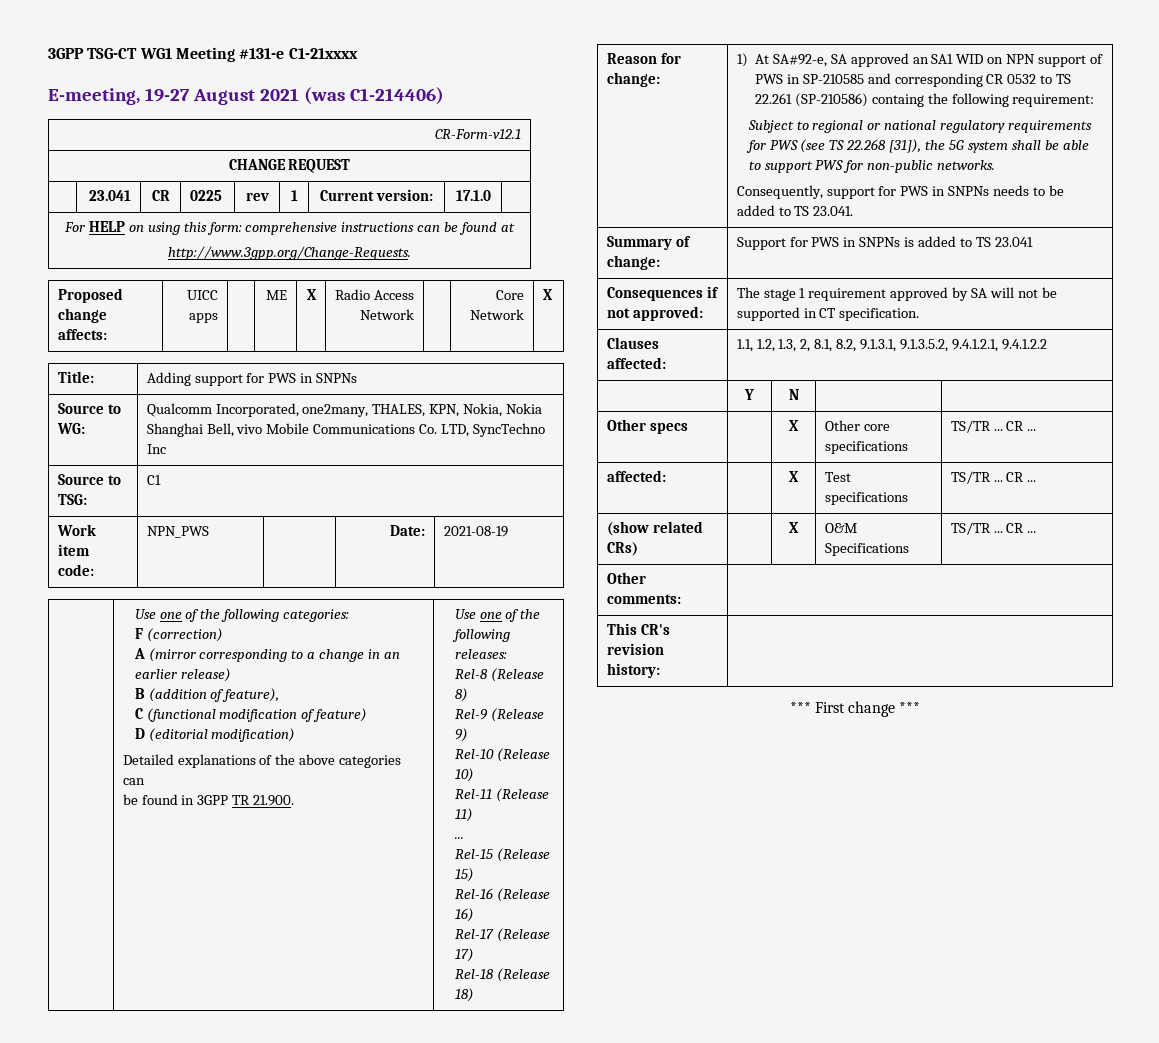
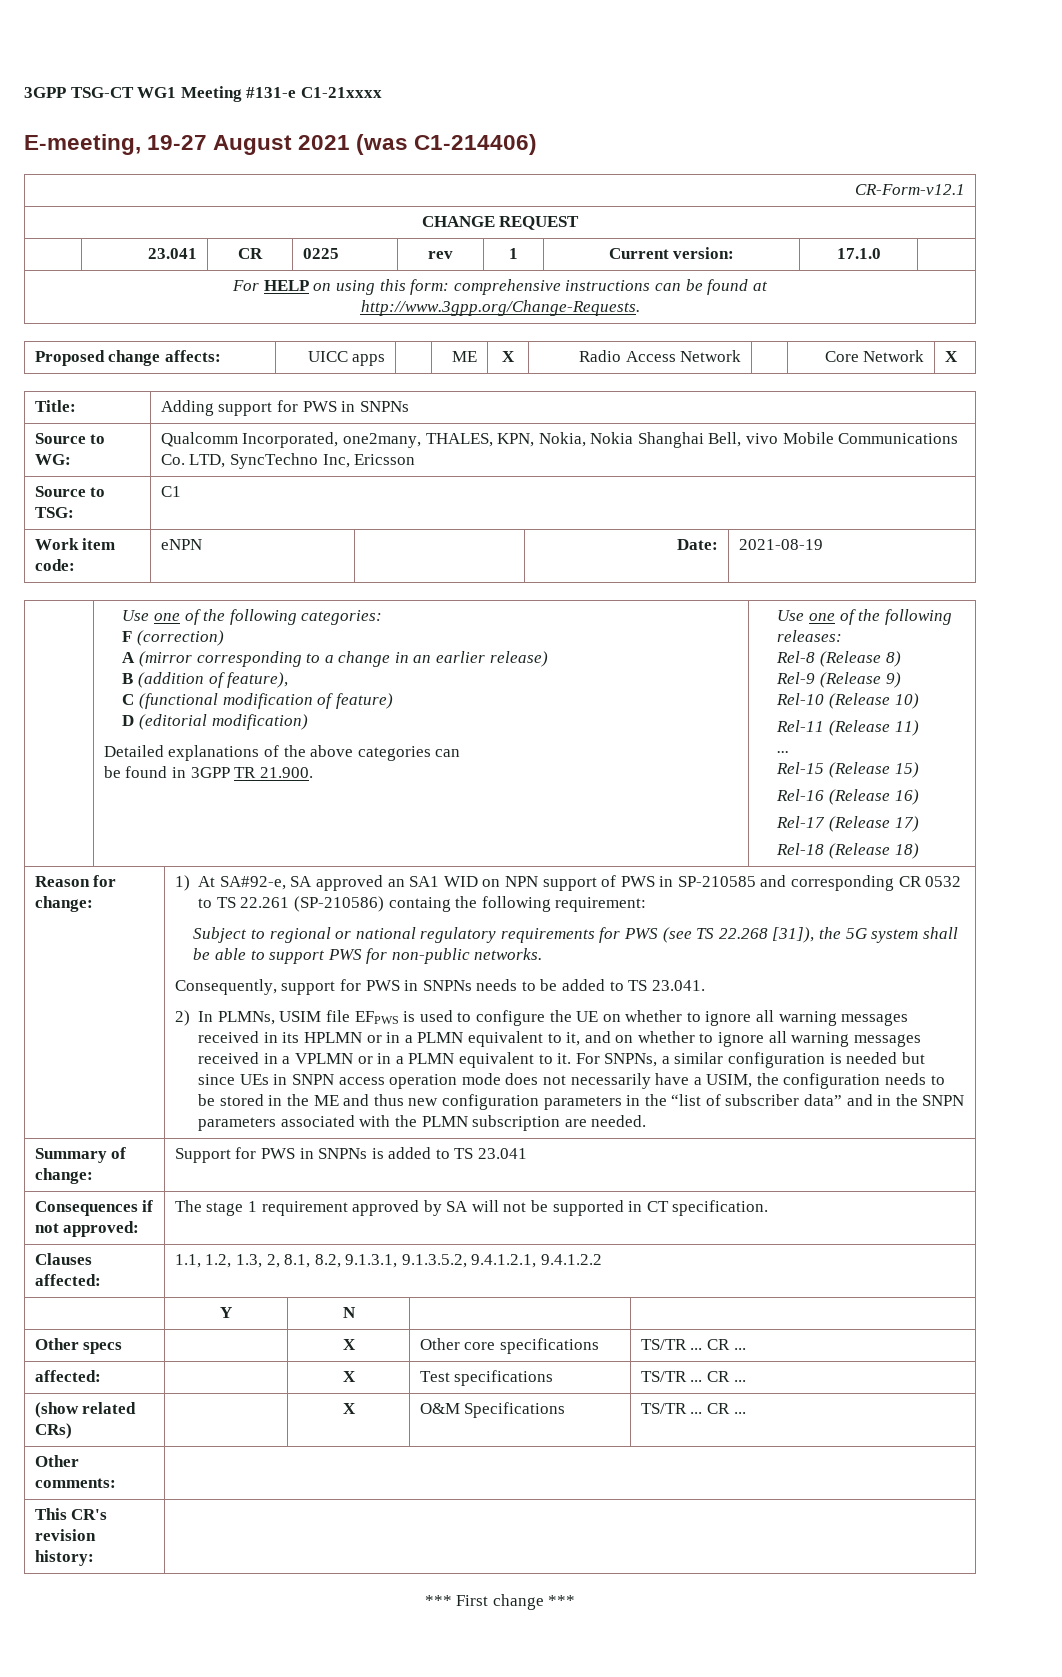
- Source to WG: | Qualcomm Incorporated, one2many, THALES, KPN, Nokia, Nokia Shanghai Bell, vivo Mobile Communications Co. LTD, SyncTechno Inc
+ Source to WG: | Qualcomm Incorporated, one2many, THALES, KPN, Nokia, Nokia Shanghai Bell, vivo Mobile Communications Co. LTD, SyncTechno Inc, Ericsson
- Work item code: | NPN_PWS | | Date: | 2021-08-19
+ Work item code: | eNPN | | Date: | 2021-08-19
+ 2) In PLMNs, USIM file EFPWS is used to configure the UE on whether to ignore all warning messages received in its HPLMN or in a PLMN equivalent to it, and on whether to ignore all warning messages received in a VPLMN or in a PLMN equivalent to it. For SNPNs, a similar configuration is needed but since UEs in SNPN access operation mode does not necessarily have a USIM, the configuration needs to be stored in the ME and thus new configuration parameters in the “list of subscriber data” and in the SNPN parameters associated with the PLMN subscription are needed.

